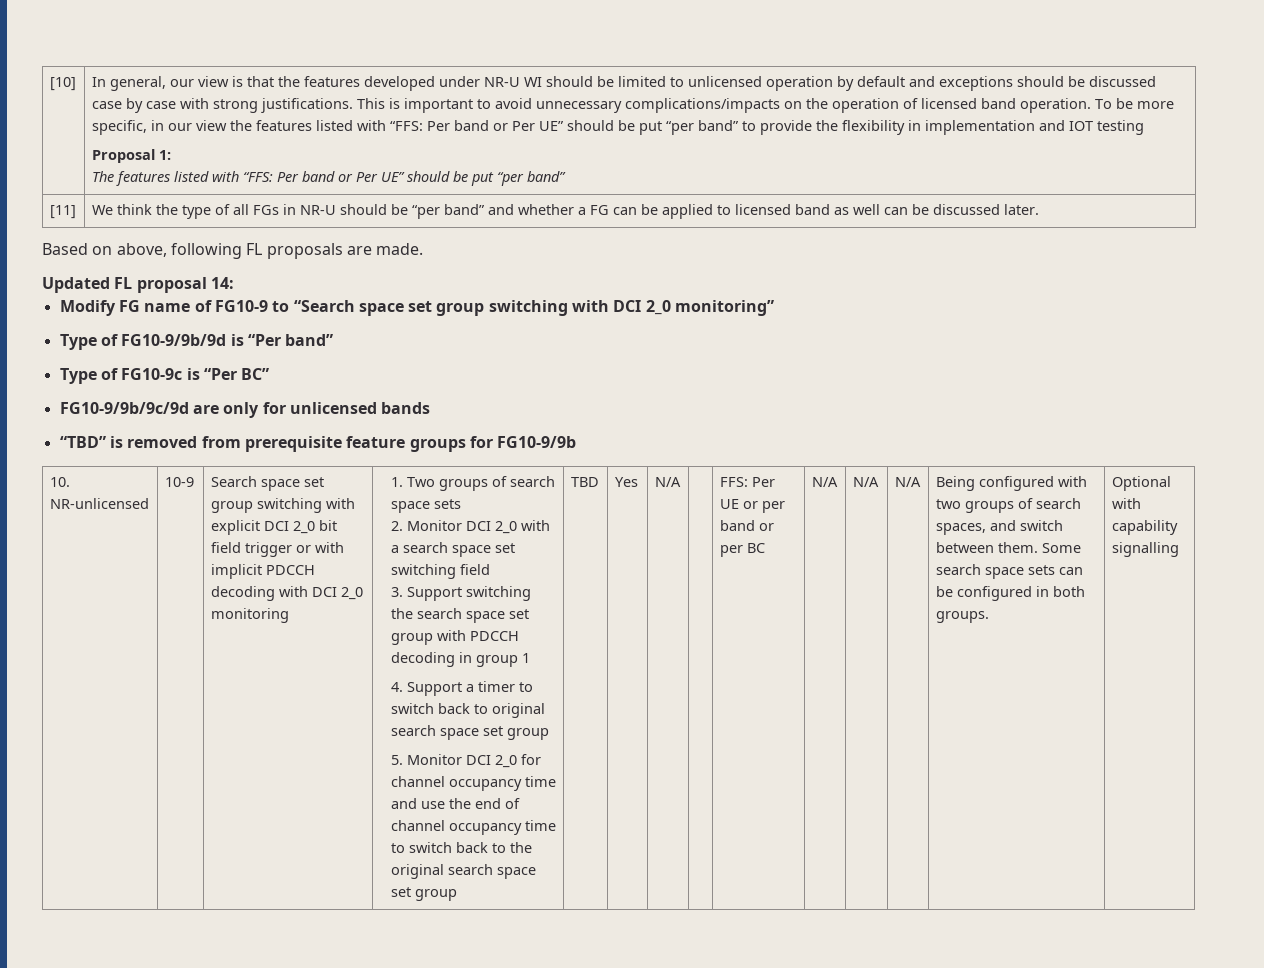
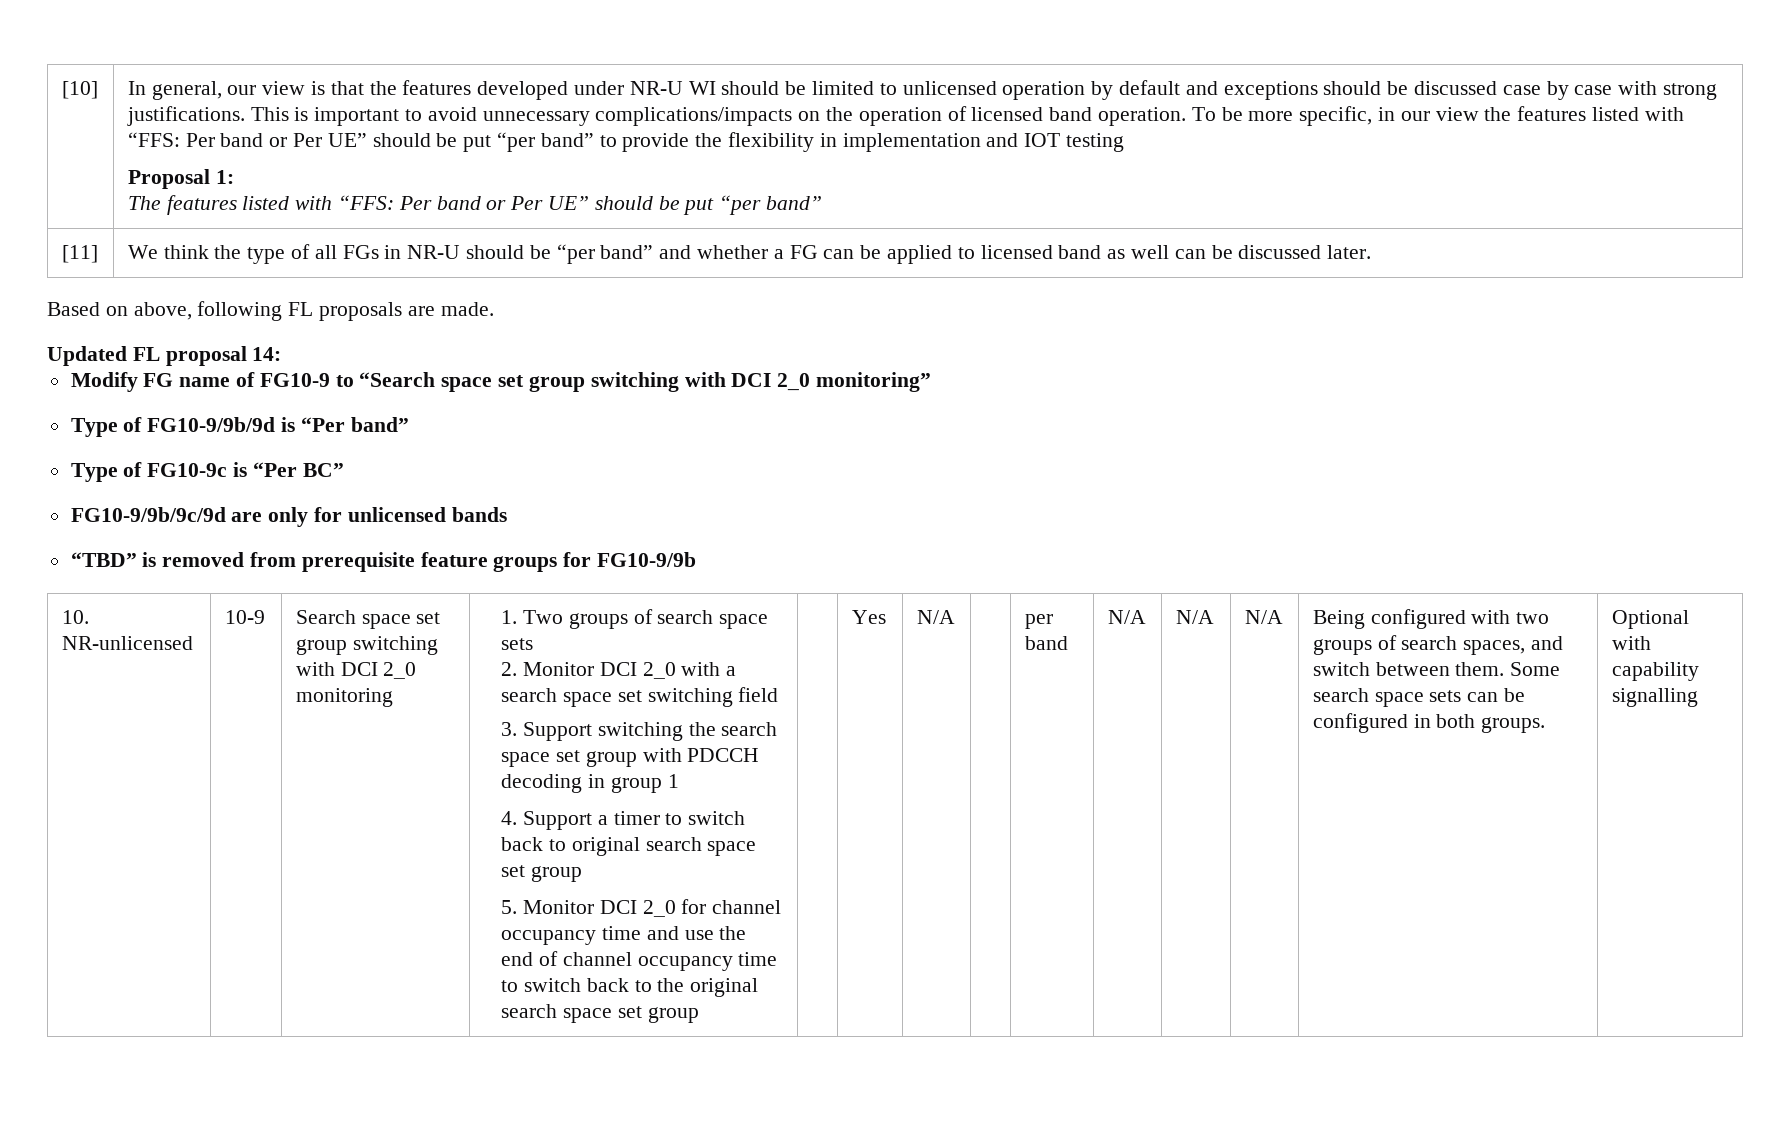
- Search space set group switching with explicit DCI 2_0 bit field trigger or with implicit PDCCH decoding with DCI 2_0 monitoring
+ Search space set group switching with DCI 2_0 monitoring
- TBD
- FFS: Per UE or per band or per BC
+ per band

